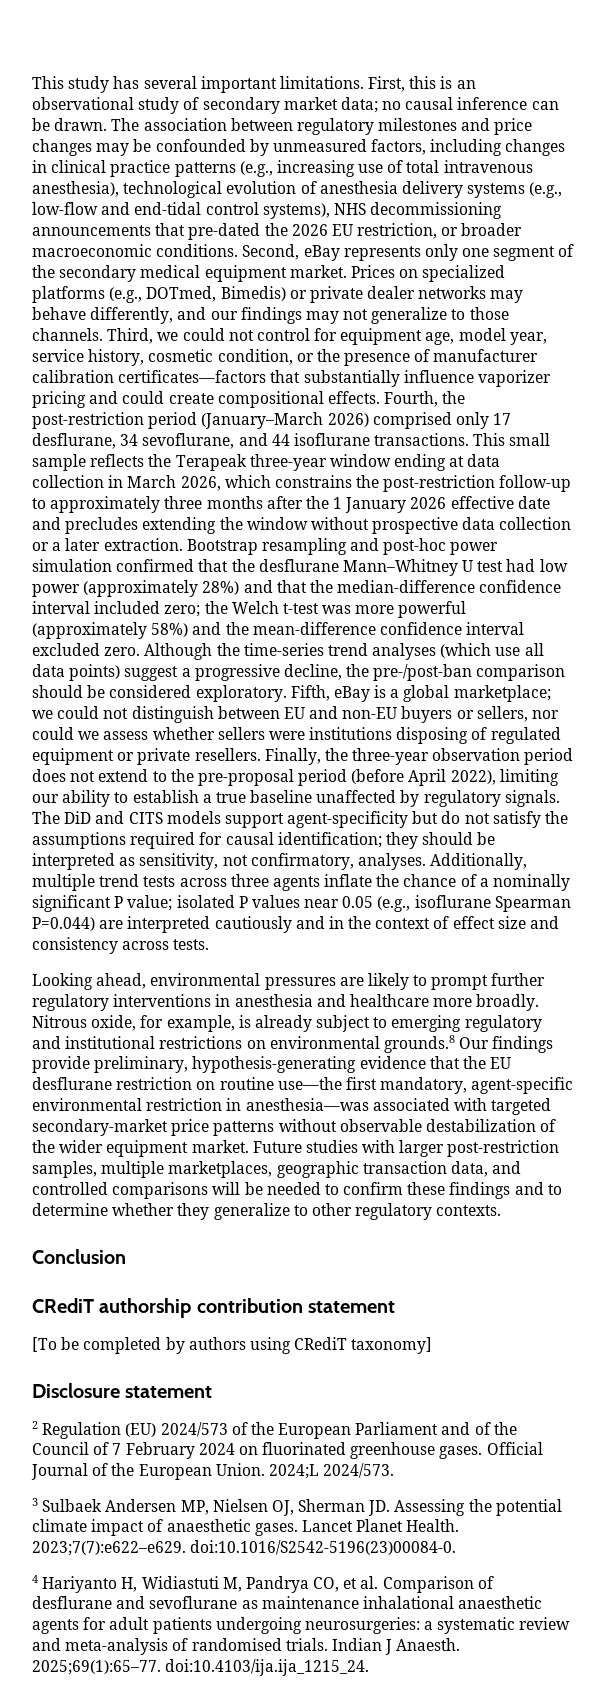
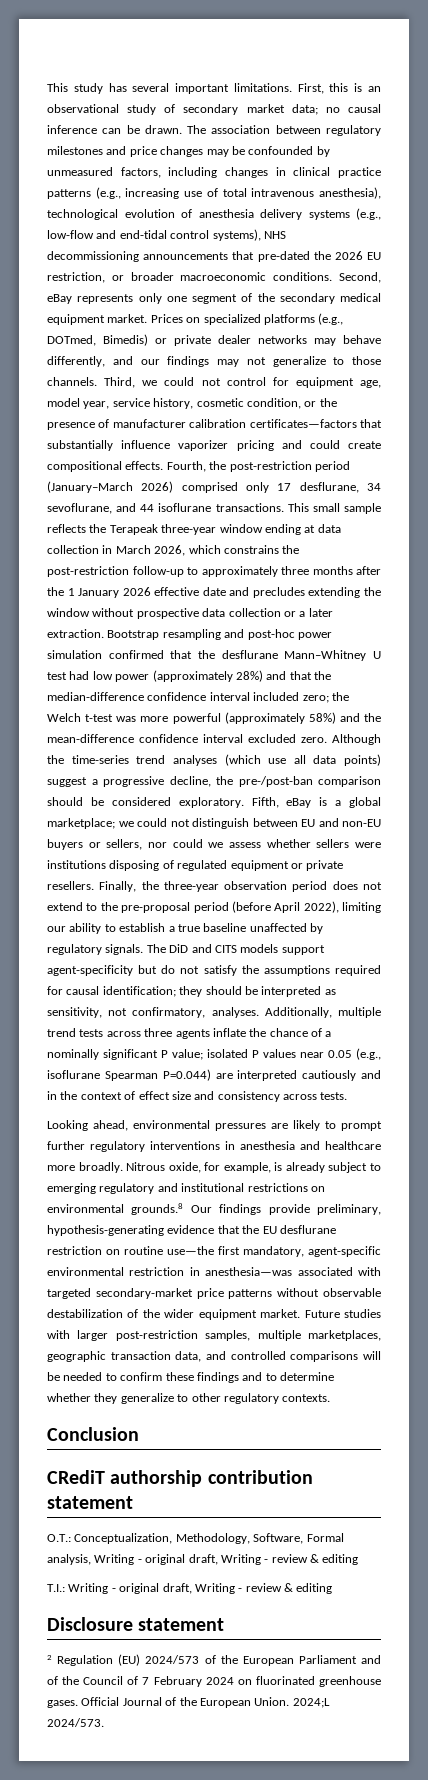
- [To be completed by authors using CRediT taxonomy]
+ O.T.: Conceptualization, Methodology, Software, Formal analysis, Writing - original draft, Writing - review & editing
+ T.I.: Writing - original draft, Writing - review & editing
- 3 Sulbaek Andersen MP, Nielsen OJ, Sherman JD. Assessing the potential climate impact of anaesthetic gases. Lancet Planet Health. 2023;7(7):e622–e629. doi:10.1016/S2542-5196(23)00084-0.
- 4 Hariyanto H, Widiastuti M, Pandrya CO, et al. Comparison of desflurane and sevoflurane as maintenance inhalational anaesthetic agents for adult patients undergoing neurosurgeries: a systematic review and meta-analysis of randomised trials. Indian J Anaesth. 2025;69(1):65–77. doi:10.4103/ija.ija_1215_24.

